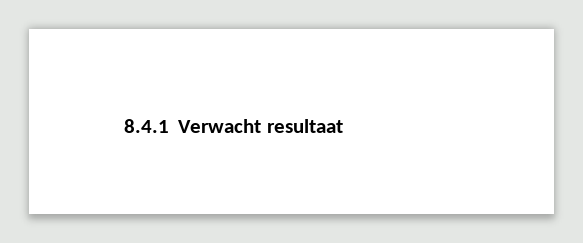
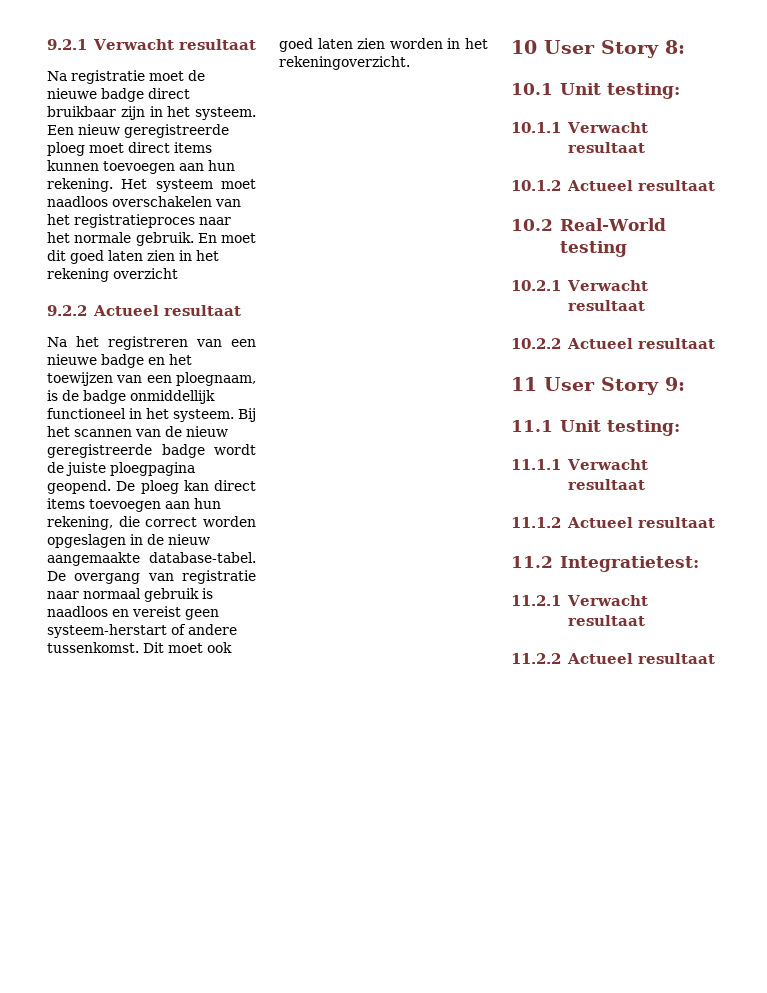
- 8.4.1 Verwacht resultaat
+ 9.2.1 Verwacht resultaat
+ Na registratie moet de nieuwe badge direct bruikbaar zijn in het systeem. Een nieuw geregistreerde ploeg moet direct items kunnen toevoegen aan hun rekening. Het systeem moet naadloos overschakelen van het registratieproces naar het normale gebruik. En moet dit goed laten zien in het rekening overzicht
+ 9.2.2 Actueel resultaat
+ Na het registreren van een nieuwe badge en het toewijzen van een ploegnaam, is de badge onmiddellijk functioneel in het systeem. Bij het scannen van de nieuw geregistreerde badge wordt de juiste ploegpagina geopend. De ploeg kan direct items toevoegen aan hun rekening, die correct worden opgeslagen in de nieuw aangemaakte database-tabel. De overgang van registratie naar normaal gebruik is naadloos en vereist geen systeem-herstart of andere tussenkomst. Dit moet ook goed laten zien worden in het rekeningoverzicht.
+ 10 User Story 8:
+ 10.1 Unit testing:
+ 10.1.1 Verwacht resultaat
+ 10.1.2 Actueel resultaat
+ 10.2 Real-World testing
+ 10.2.1 Verwacht resultaat
+ 10.2.2 Actueel resultaat
+ 11 User Story 9:
+ 11.1 Unit testing:
+ 11.1.1 Verwacht resultaat
+ 11.1.2 Actueel resultaat
+ 11.2 Integratietest:
+ 11.2.1 Verwacht resultaat
+ 11.2.2 Actueel resultaat

